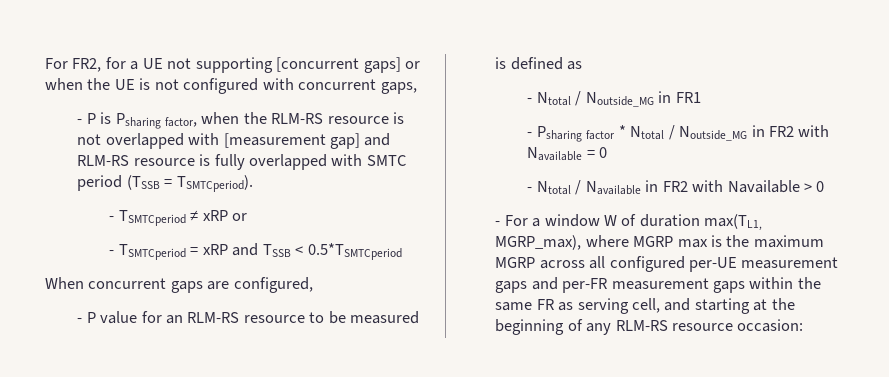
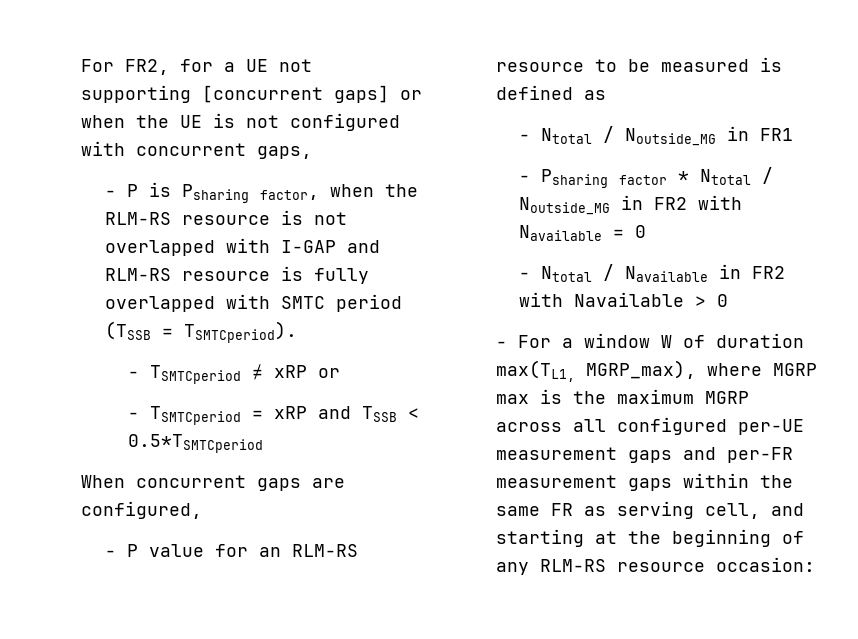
- - P is Psharing factor, when the RLM-RS resource is not overlapped with [measurement gap] and RLM-RS resource is fully overlapped with SMTC period (TSSB = TSMTCperiod).
+ - P is Psharing factor, when the RLM-RS resource is not overlapped with I-GAP and RLM-RS resource is fully overlapped with SMTC period (TSSB = TSMTCperiod).

